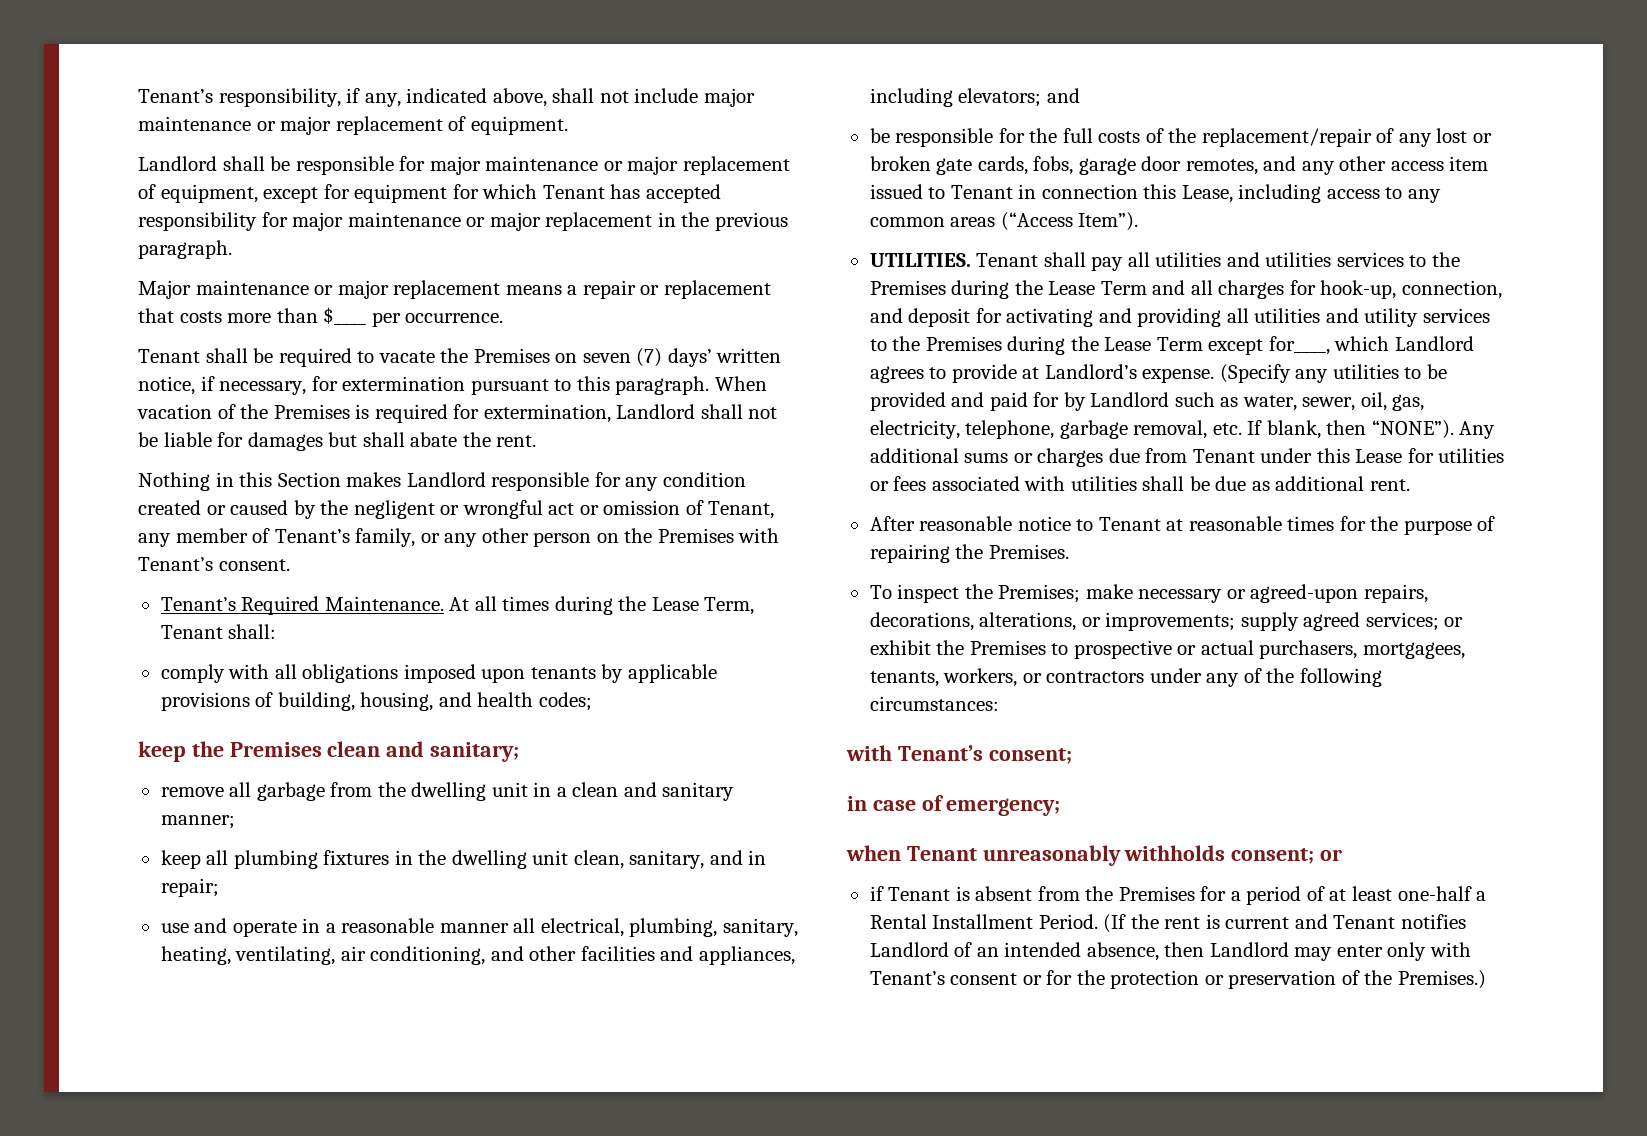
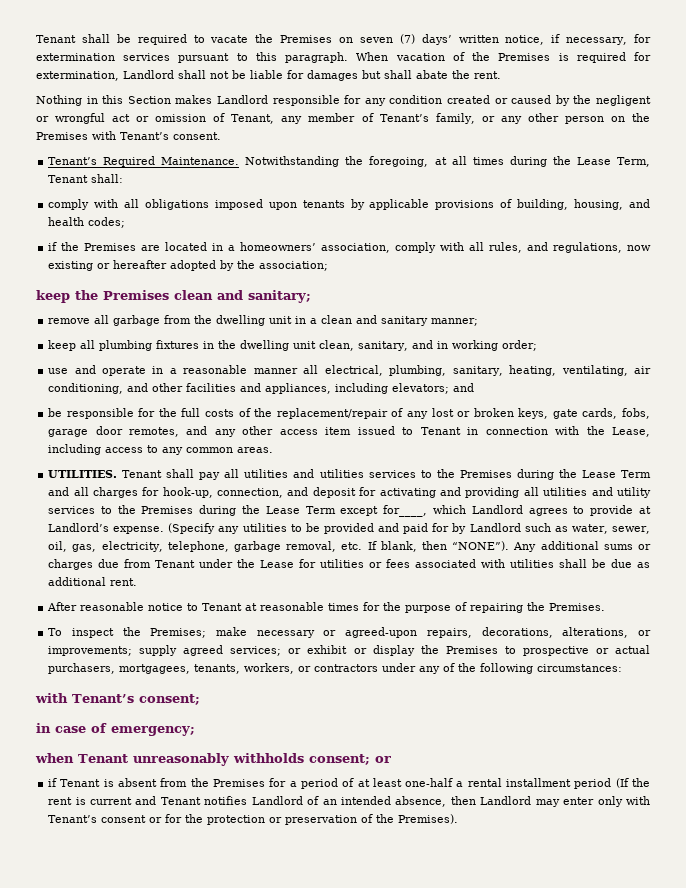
- Tenant’s responsibility, if any, indicated above, shall not include major maintenance or major replacement of equipment.
- Landlord shall be responsible for major maintenance or major replacement of equipment, except for equipment for which Tenant has accepted responsibility for major maintenance or major replacement in the previous paragraph.
- Major maintenance or major replacement means a repair or replacement that costs more than $____ per occurrence.
- Tenant shall be required to vacate the Premises on seven (7) days’ written notice, if necessary, for extermination pursuant to this paragraph.
+ Tenant shall be required to vacate the Premises on seven (7) days’ written notice, if necessary, for extermination services pursuant to this paragraph.
- At all times during the Lease Term, Tenant shall:
+ Notwithstanding the foregoing, at all times during the Lease Term, Tenant shall:
+ if the Premises are located in a homeowners’ association, comply with all rules, and regulations, now existing or hereafter adopted by the association;
- keep all plumbing fixtures in the dwelling unit clean, sanitary, and in repair;
+ keep all plumbing fixtures in the dwelling unit clean, sanitary, and in working order;
- be responsible for the full costs of the replacement/repair of any lost or broken gate cards, fobs, garage door remotes, and any other access item issued to Tenant in connection this Lease, including access to any common areas (“Access Item”).
+ be responsible for the full costs of the replacement/repair of any lost or broken keys, gate cards, fobs, garage door remotes, and any other access item issued to Tenant in connection with the Lease, including access to any common areas.
- Any additional sums or charges due from Tenant under this Lease for utilities or fees associated with utilities shall be due as additional rent.
+ Any additional sums or charges due from Tenant under the Lease for utilities or fees associated with utilities shall be due as additional rent.
- To inspect the Premises; make necessary or agreed-upon repairs, decorations, alterations, or improvements; supply agreed services; or exhibit the Premises to prospective or actual purchasers, mortgagees, tenants, workers, or contractors under any of the following circumstances:
+ To inspect the Premises; make necessary or agreed-upon repairs, decorations, alterations, or improvements; supply agreed services; or exhibit or display the Premises to prospective or actual purchasers, mortgagees, tenants, workers, or contractors under any of the following circumstances:
- if Tenant is absent from the Premises for a period of at least one-half a Rental Installment Period. (If the rent is current and Tenant notifies Landlord of an intended absence, then Landlord may enter only with Tenant’s consent or for the protection or preservation of the Premises.)
+ if Tenant is absent from the Premises for a period of at least one-half a rental installment period (If the rent is current and Tenant notifies Landlord of an intended absence, then Landlord may enter only with Tenant’s consent or for the protection or preservation of the Premises).

